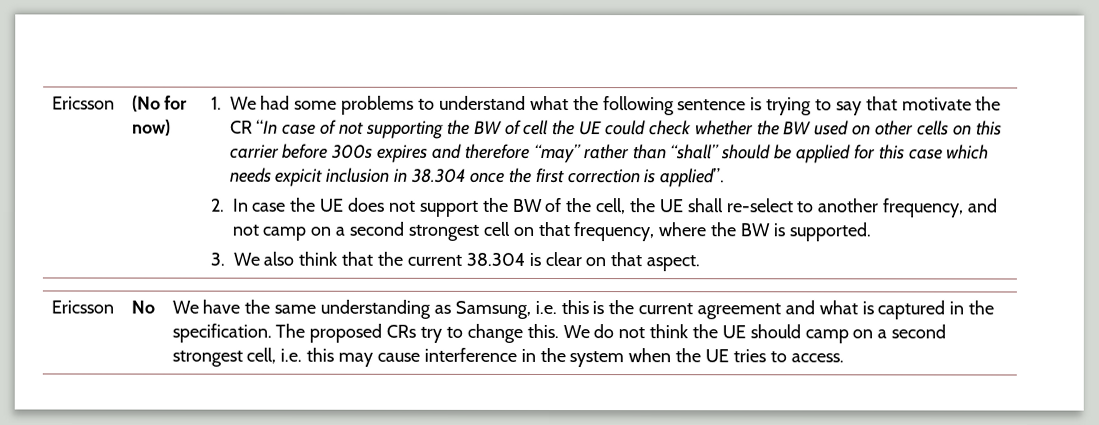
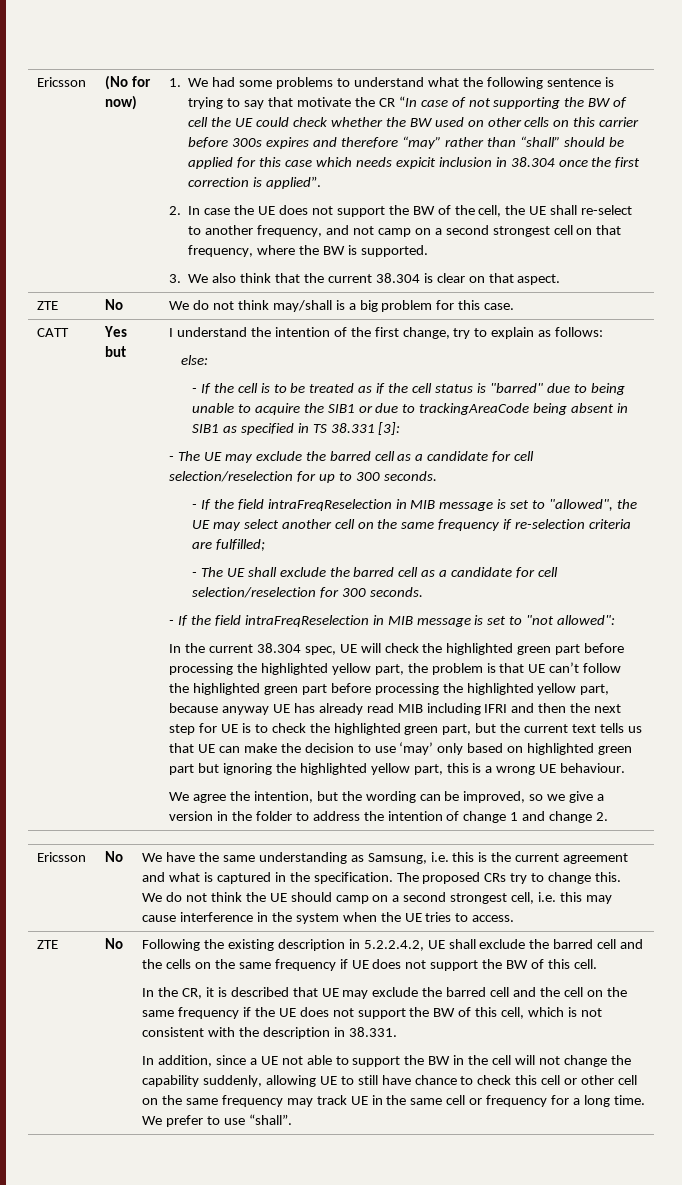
+ ZTE | No | We do not think may/shall is a big problem for this case.
+ CATT | Yes but | I understand the intention of the first change, try to explain as follows:
+ else:
+ - If the cell is to be treated as if the cell status is "barred" due to being unable to acquire the SIB1 or due to trackingAreaCode being absent in SIB1 as specified in TS 38.331 [3]:
+ - The UE may exclude the barred cell as a candidate for cell selection/reselection for up to 300 seconds.
+ - If the field intraFreqReselection in MIB message is set to "allowed", the UE may select another cell on the same frequency if re-selection criteria are fulfilled;
+ - The UE shall exclude the barred cell as a candidate for cell selection/reselection for 300 seconds.
+ - If the field intraFreqReselection in MIB message is set to "not allowed":
+ In the current 38.304 spec, UE will check the highlighted green part before processing the highlighted yellow part, the problem is that UE can’t follow the highlighted green part before processing the highlighted yellow part, because anyway UE has already read MIB including IFRI and then the next step for UE is to check the highlighted green part, but the current text tells us that UE can make the decision to use ‘may’ only based on highlighted green part but ignoring the highlighted yellow part, this is a wrong UE behaviour.
+ We agree the intention, but the wording can be improved, so we give a version in the folder to address the intention of change 1 and change 2.
+ ZTE | No | Following the existing description in 5.2.2.4.2, UE shall exclude the barred cell and the cells on the same frequency if UE does not support the BW of this cell.
+ In the CR, it is described that UE may exclude the barred cell and the cell on the same frequency if the UE does not support the BW of this cell, which is not consistent with the description in 38.331.
+ In addition, since a UE not able to support the BW in the cell will not change the capability suddenly, allowing UE to still have chance to check this cell or other cell on the same frequency may track UE in the same cell or frequency for a long time. We prefer to use “shall”.

